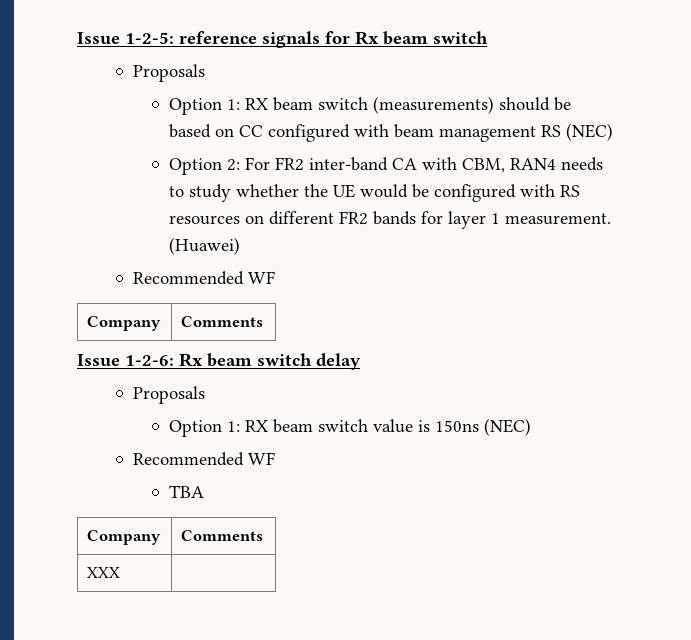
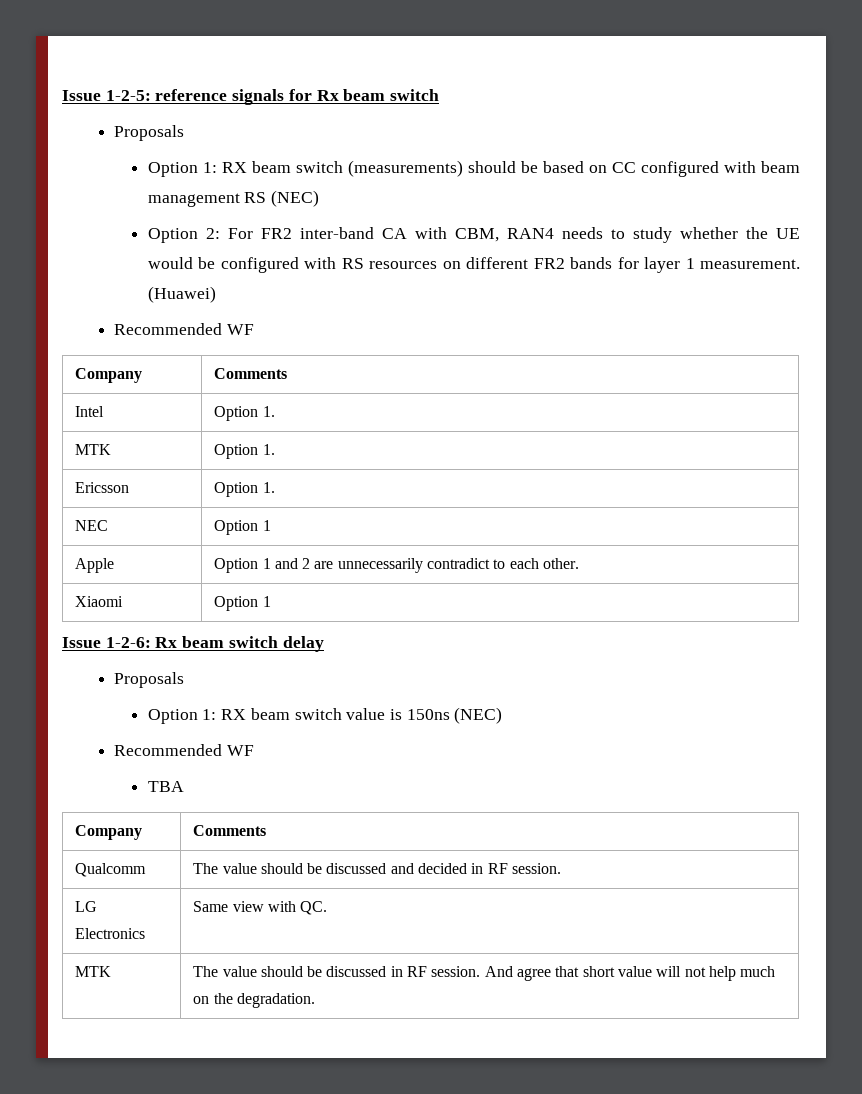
+ Intel | Option 1.
+ MTK | Option 1.
+ Ericsson | Option 1.
+ NEC | Option 1
+ Apple | Option 1 and 2 are unnecessarily contradict to each other.
+ Xiaomi | Option 1
- XXX |
+ Qualcomm | The value should be discussed and decided in RF session.
+ LG Electronics | Same view with QC.
+ MTK | The value should be discussed in RF session. And agree that short value will not help much on the degradation.

